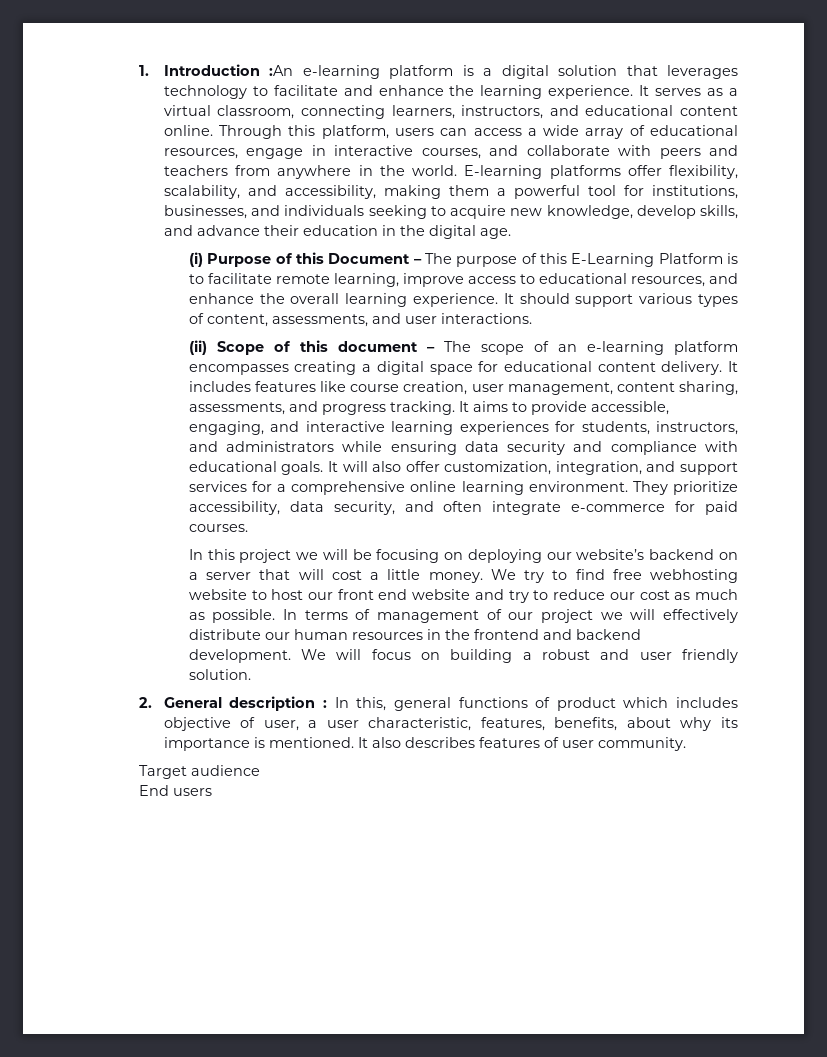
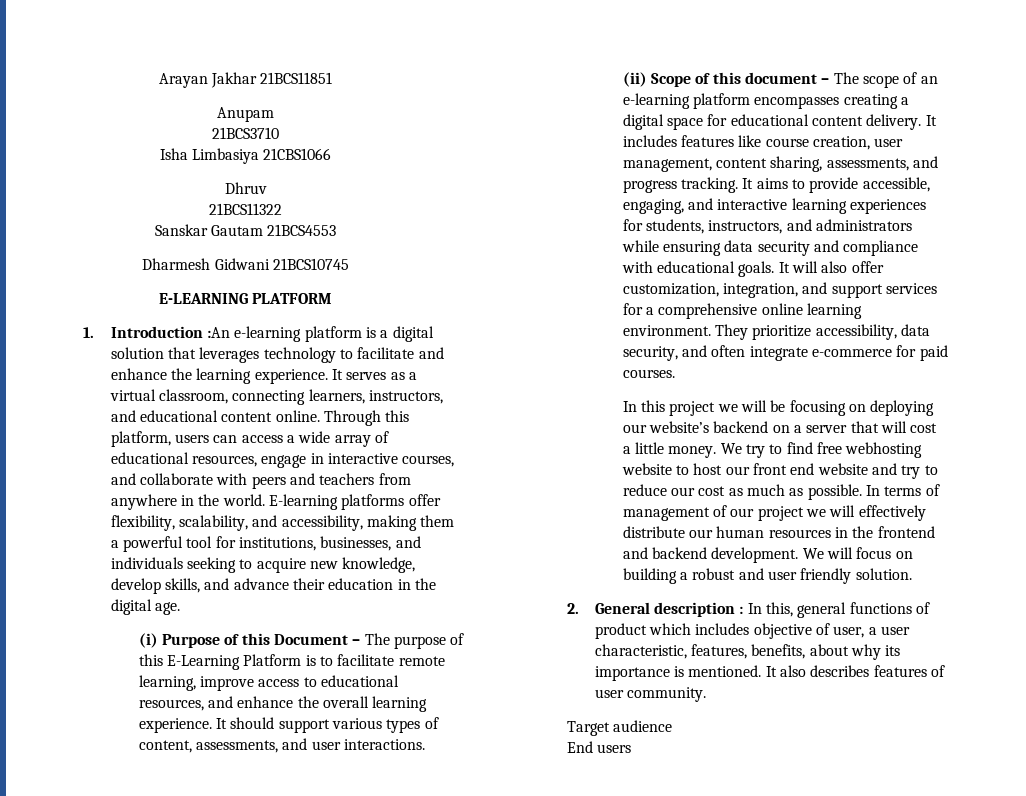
+ Arayan Jakhar 21BCS11851
+ Anupam
+ 21BCS3710
+ Isha Limbasiya 21CBS1066
+ Dhruv
+ 21BCS11322
+ Sanskar Gautam 21BCS4553
+ Dharmesh Gidwani 21BCS10745
+ E-LEARNING PLATFORM

